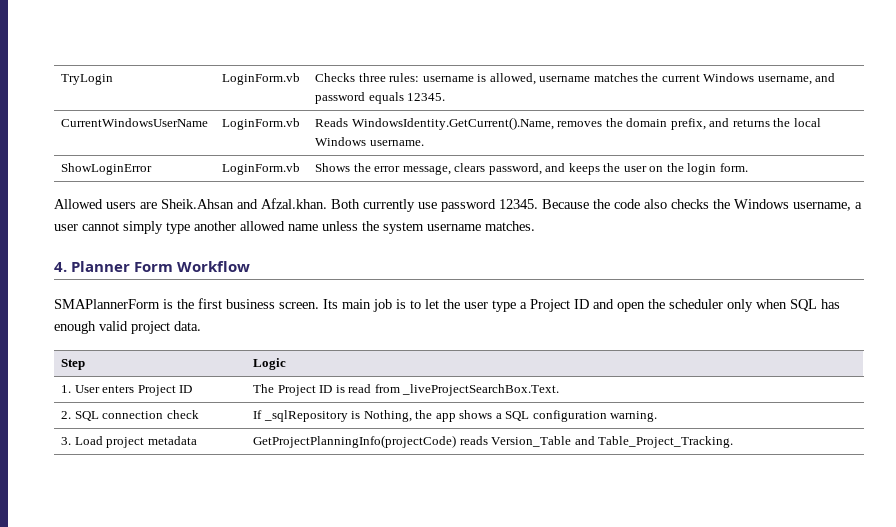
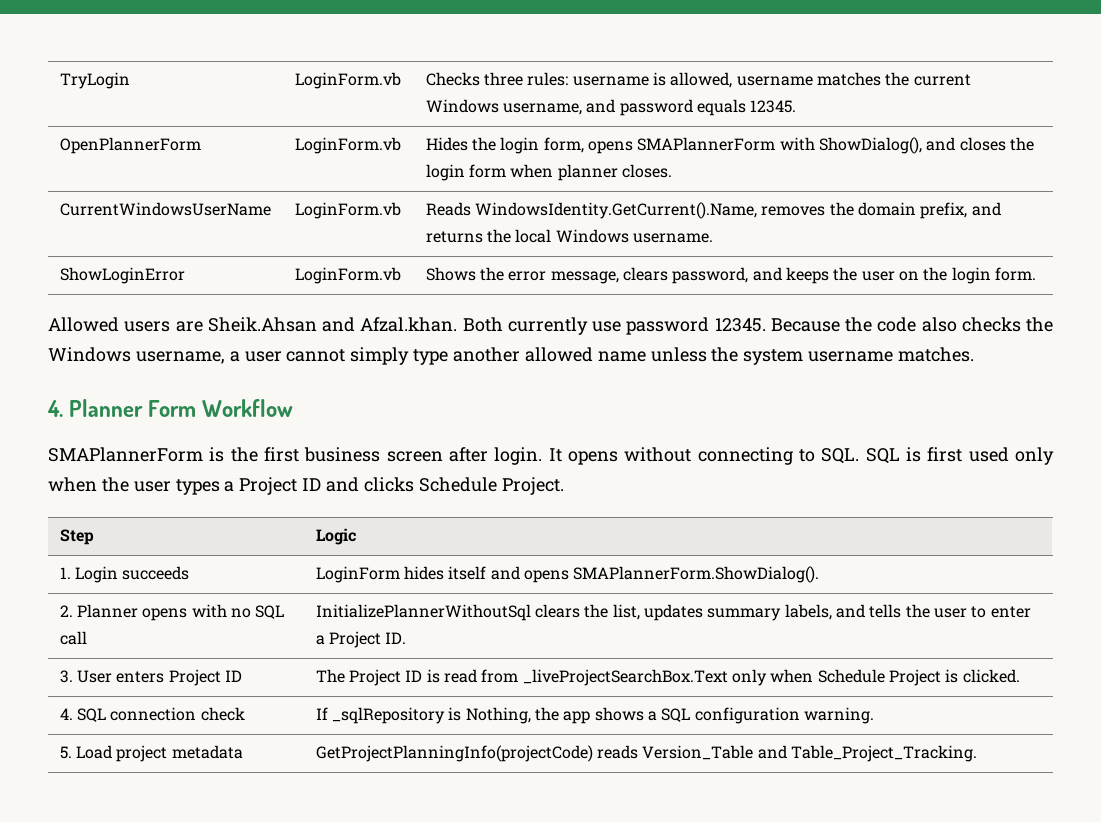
+ OpenPlannerForm | LoginForm.vb | Hides the login form, opens SMAPlannerForm with ShowDialog(), and closes the login form when planner closes.
- SMAPlannerForm is the first business screen. Its main job is to let the user type a Project ID and open the scheduler only when SQL has enough valid project data.
+ SMAPlannerForm is the first business screen after login. It opens without connecting to SQL. SQL is first used only when the user types a Project ID and clicks Schedule Project.
  Step | Logic
- 1. User enters Project ID | The Project ID is read from _liveProjectSearchBox.Text.
- 2. SQL connection check | If _sqlRepository is Nothing, the app shows a SQL configuration warning.
+ 1. Login succeeds | LoginForm hides itself and opens SMAPlannerForm.ShowDialog().
+ 2. Planner opens with no SQL call | InitializePlannerWithoutSql clears the list, updates summary labels, and tells the user to enter a Project ID.
+ 3. User enters Project ID | The Project ID is read from _liveProjectSearchBox.Text only when Schedule Project is clicked.
+ 4. SQL connection check | If _sqlRepository is Nothing, the app shows a SQL configuration warning.
- 3. Load project metadata | GetProjectPlanningInfo(projectCode) reads Version_Table and Table_Project_Tracking.
+ 5. Load project metadata | GetProjectPlanningInfo(projectCode) reads Version_Table and Table_Project_Tracking.

